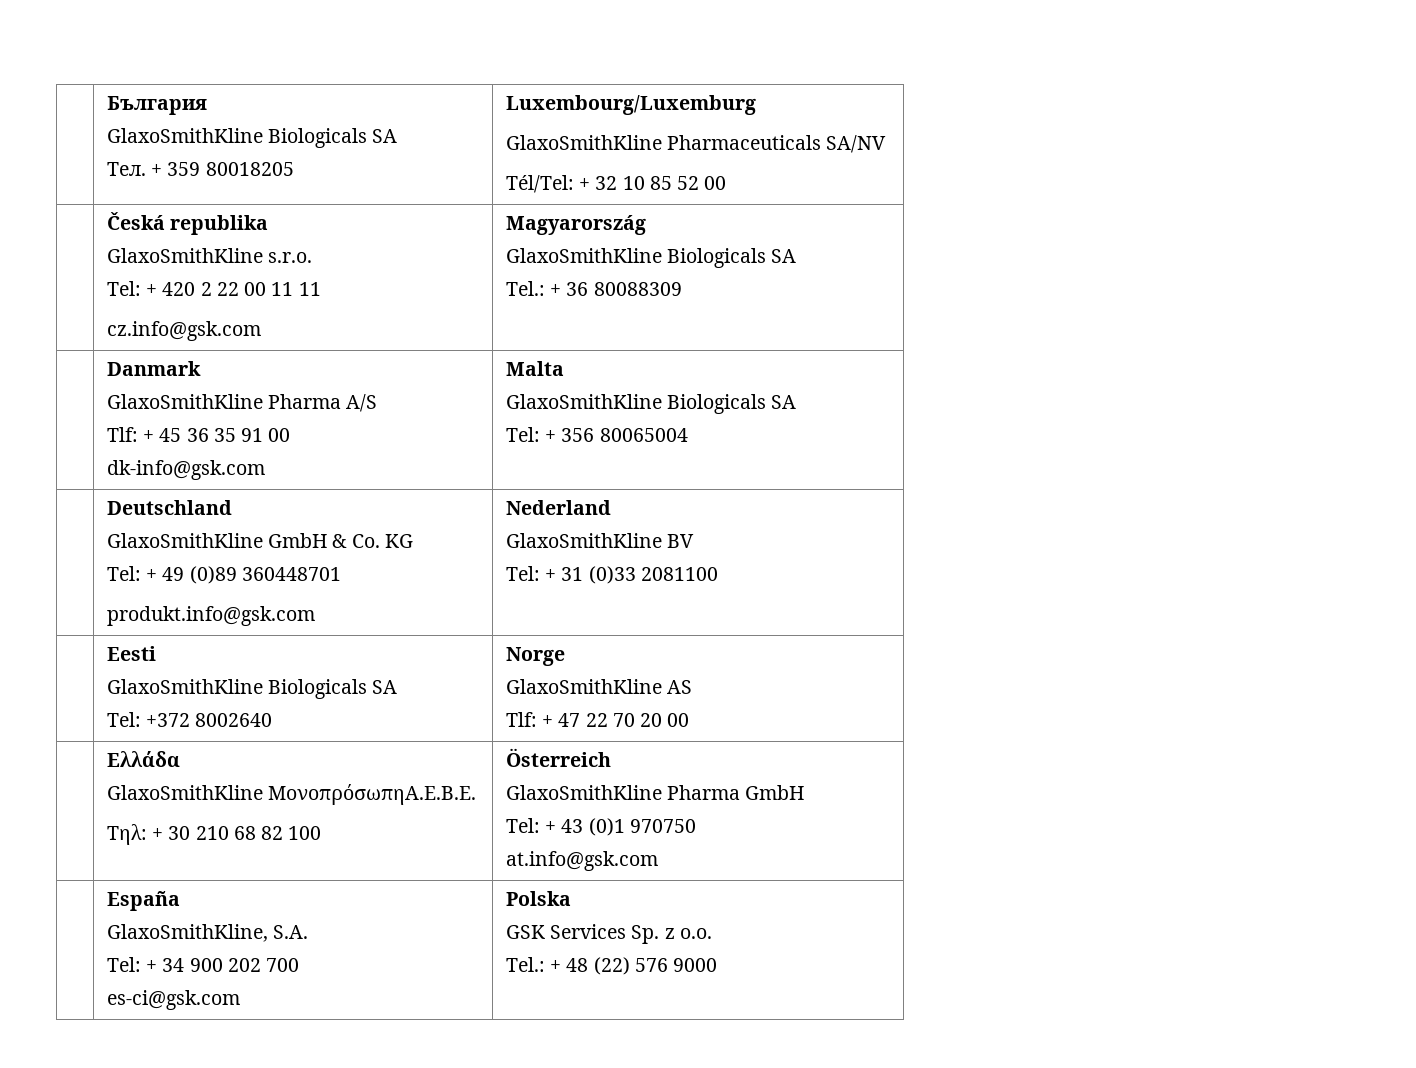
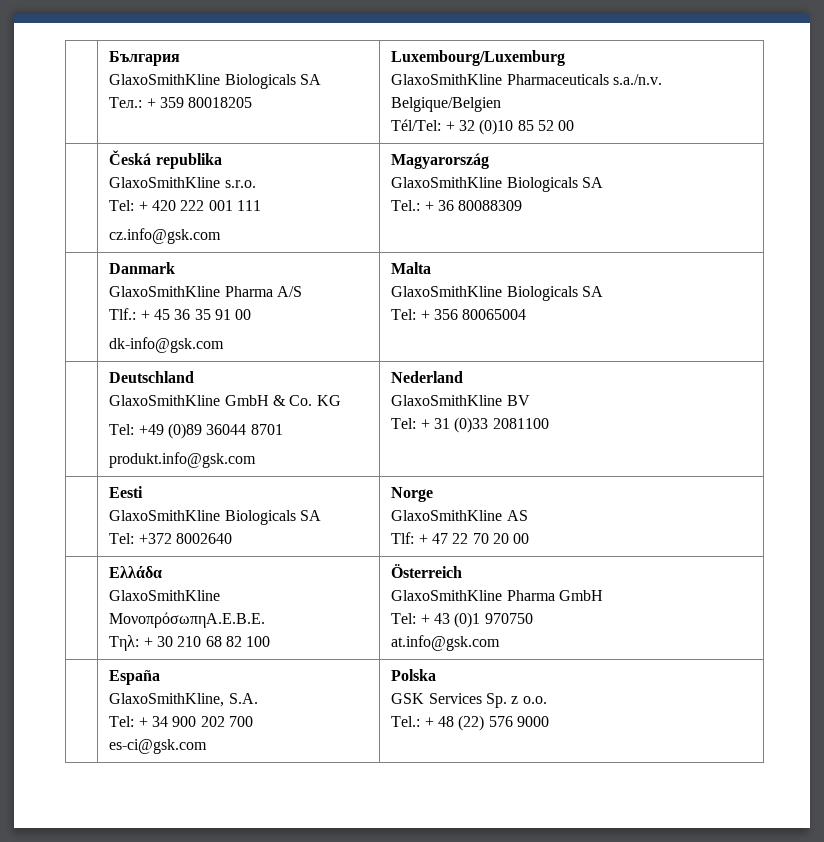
  | България
  GlaxoSmithKline Biologicals SA
- Тел. + 359 80018205 | Luxembourg/Luxemburg
- GlaxoSmithKline Pharmaceuticals SA/NV
- Tél/Tel: + 32 10 85 52 00
+ Тел.: + 359 80018205 | Luxembourg/Luxemburg
+ GlaxoSmithKline Pharmaceuticals s.a./n.v. Belgique/Belgien
+ Tél/Tel: + 32 (0)10 85 52 00
  | Česká republika
  GlaxoSmithKline s.r.o.
- Tel: + 420 2 22 00 11 11
+ Tel: + 420 222 001 111
  | Danmark
  GlaxoSmithKline Pharma A/S
- Tlf: + 45 36 35 91 00
+ Tlf.: + 45 36 35 91 00
  | Deutschland
  GlaxoSmithKline GmbH & Co. KG
- Tel: + 49 (0)89 360448701
+ Tel: +49 (0)89 36044 8701

